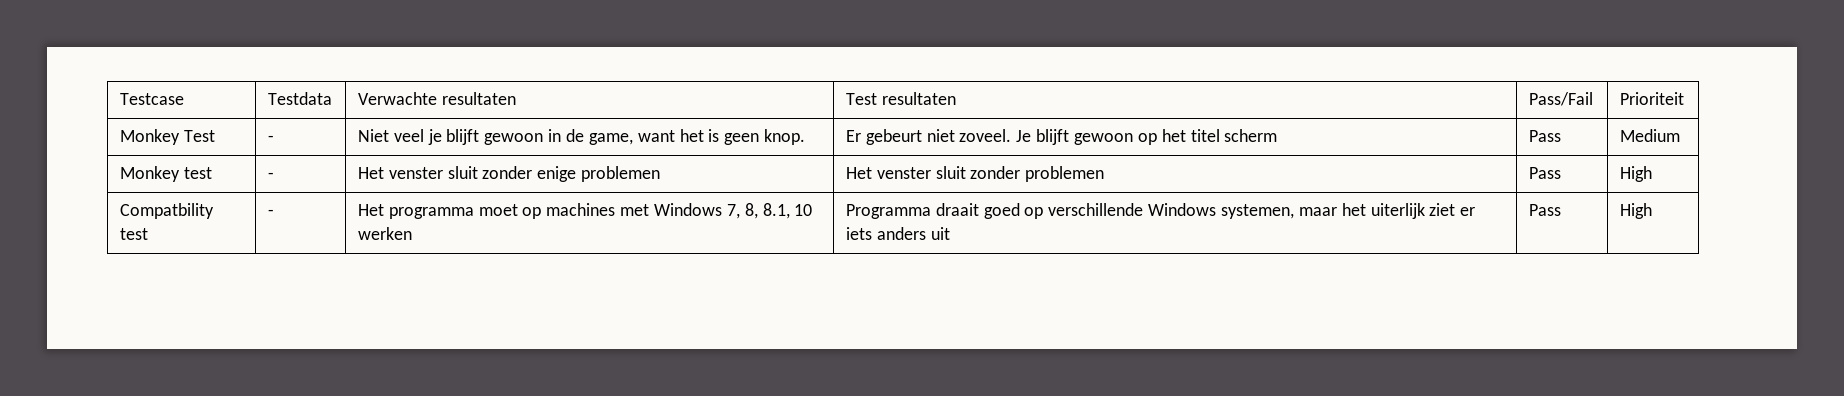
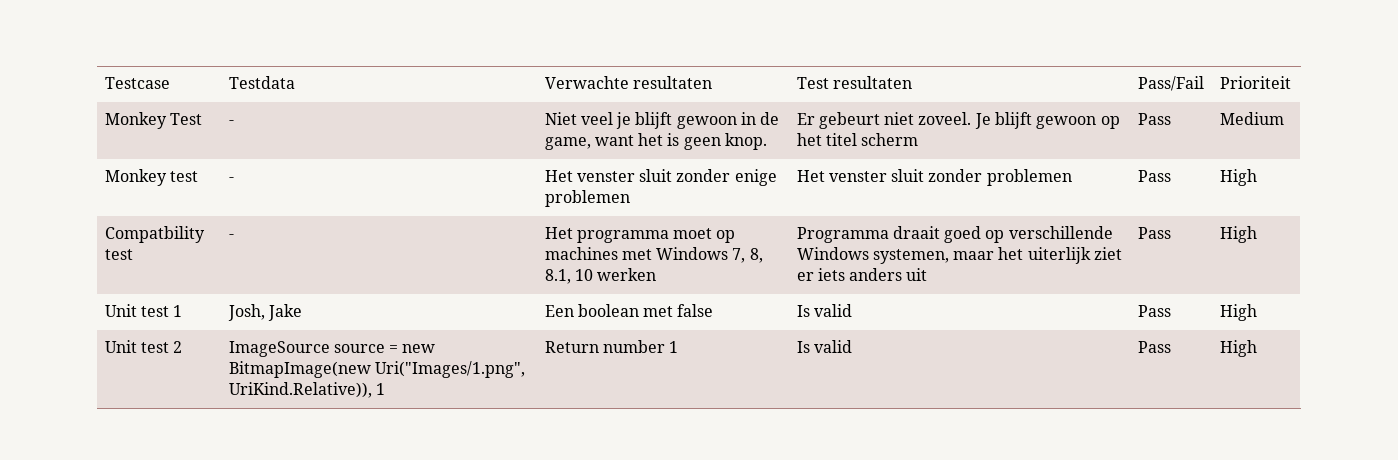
+ Unit test 1 | Josh, Jake | Een boolean met false | Is valid | Pass | High
+ Unit test 2 | ImageSource source = new BitmapImage(new Uri("Images/1.png", UriKind.Relative)), 1 | Return number 1 | Is valid | Pass | High

